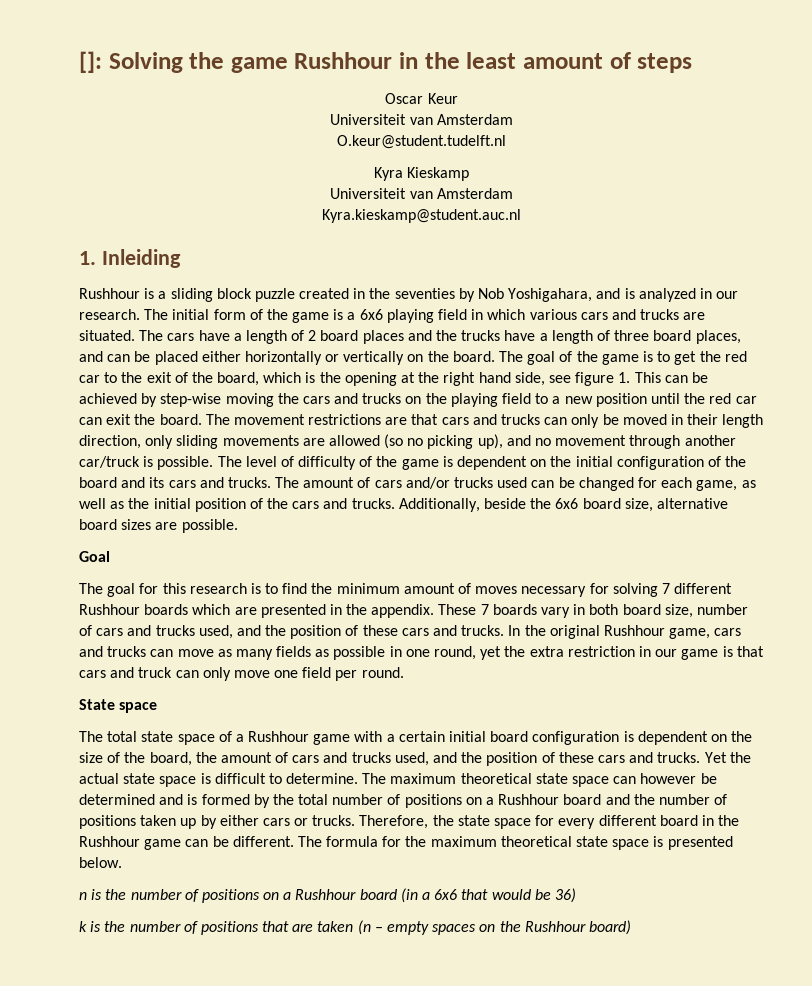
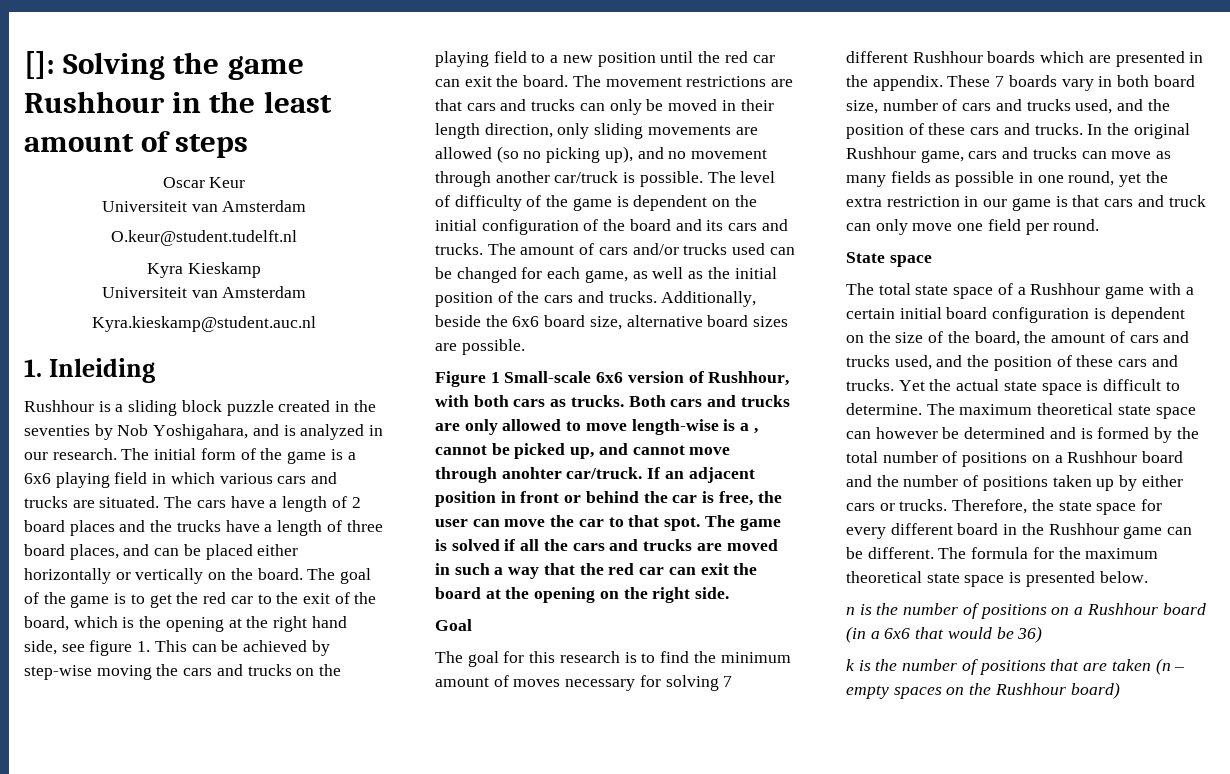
+ Figure 1 Small-scale 6x6 version of Rushhour, with both cars as trucks. Both cars and trucks are only allowed to move length-wise is a , cannot be picked up, and cannot move through anohter car/truck. If an adjacent position in front or behind the car is free, the user can move the car to that spot. The game is solved if all the cars and trucks are moved in such a way that the red car can exit the board at the opening on the right side.

